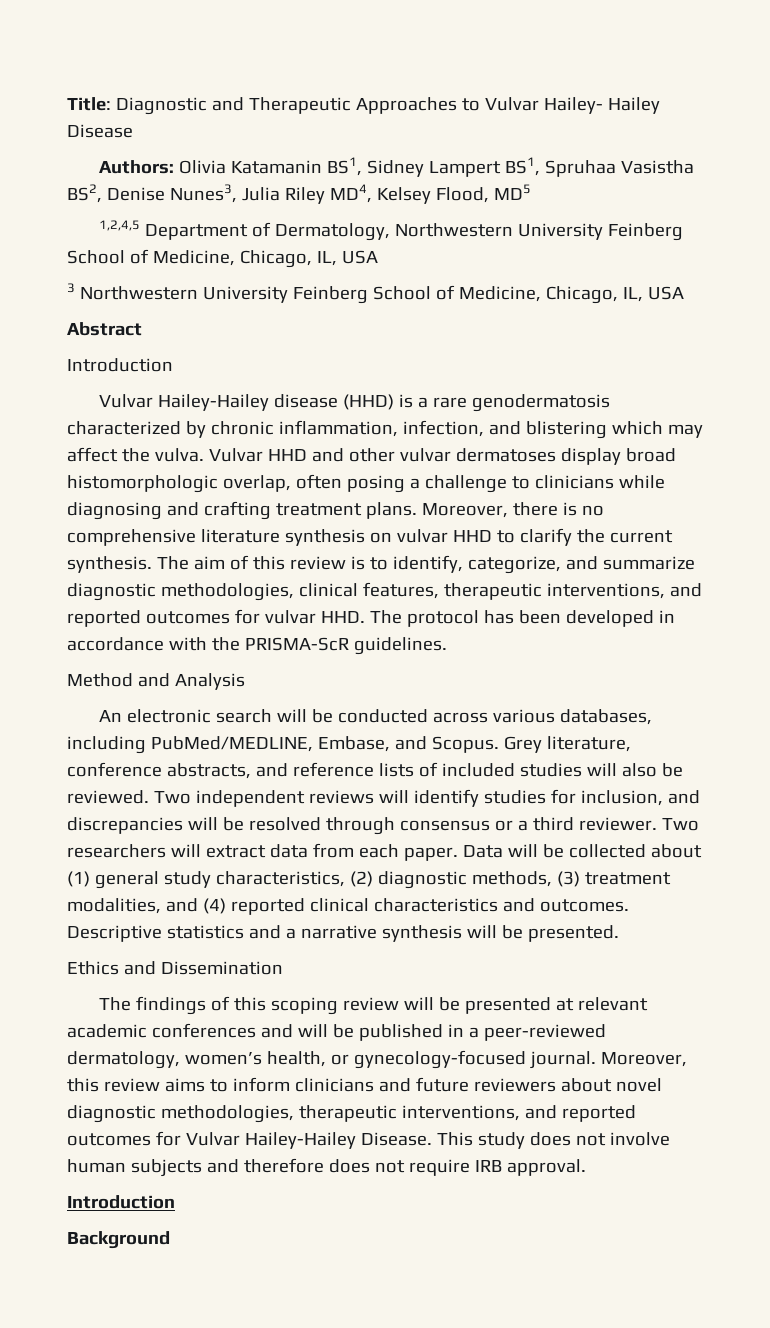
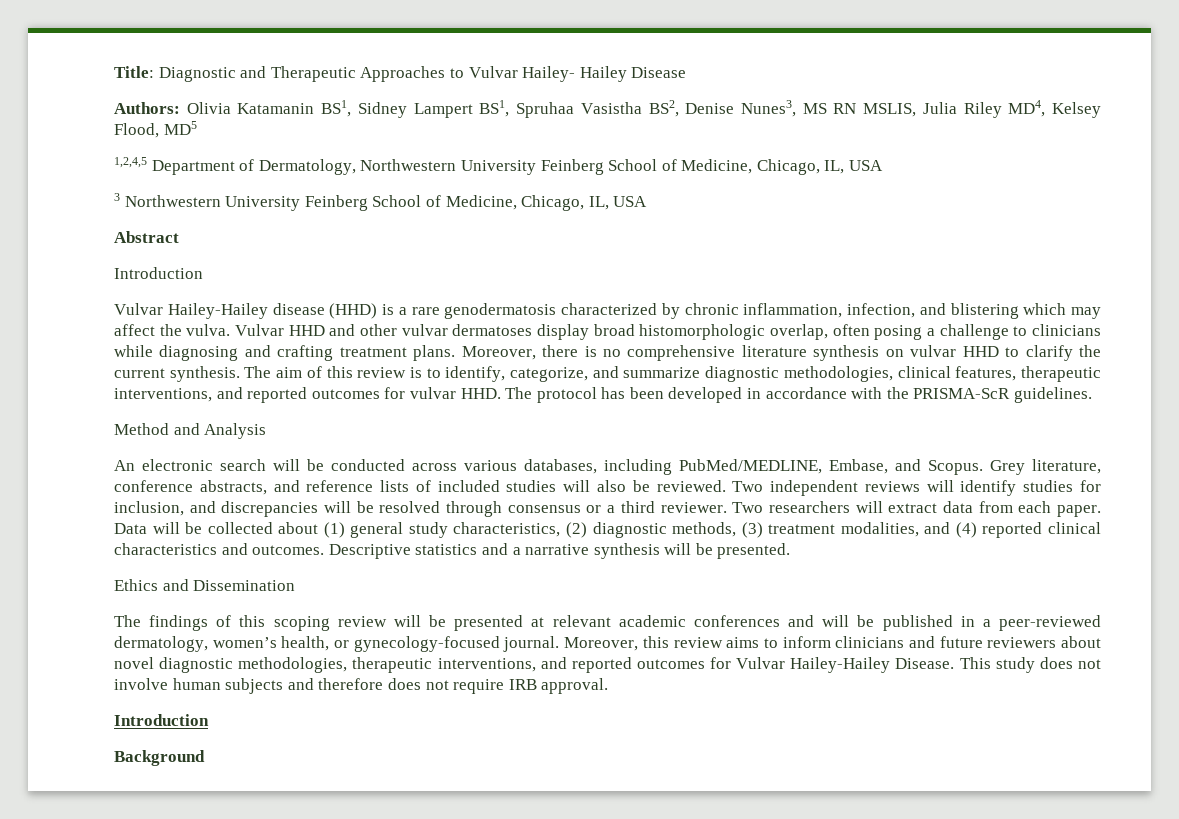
- Authors: Olivia Katamanin BS1, Sidney Lampert BS1, Spruhaa Vasistha BS2, Denise Nunes3, Julia Riley MD4, Kelsey Flood, MD5
+ Authors: Olivia Katamanin BS1, Sidney Lampert BS1, Spruhaa Vasistha BS2, Denise Nunes3, MS RN MSLIS, Julia Riley MD4, Kelsey Flood, MD5

